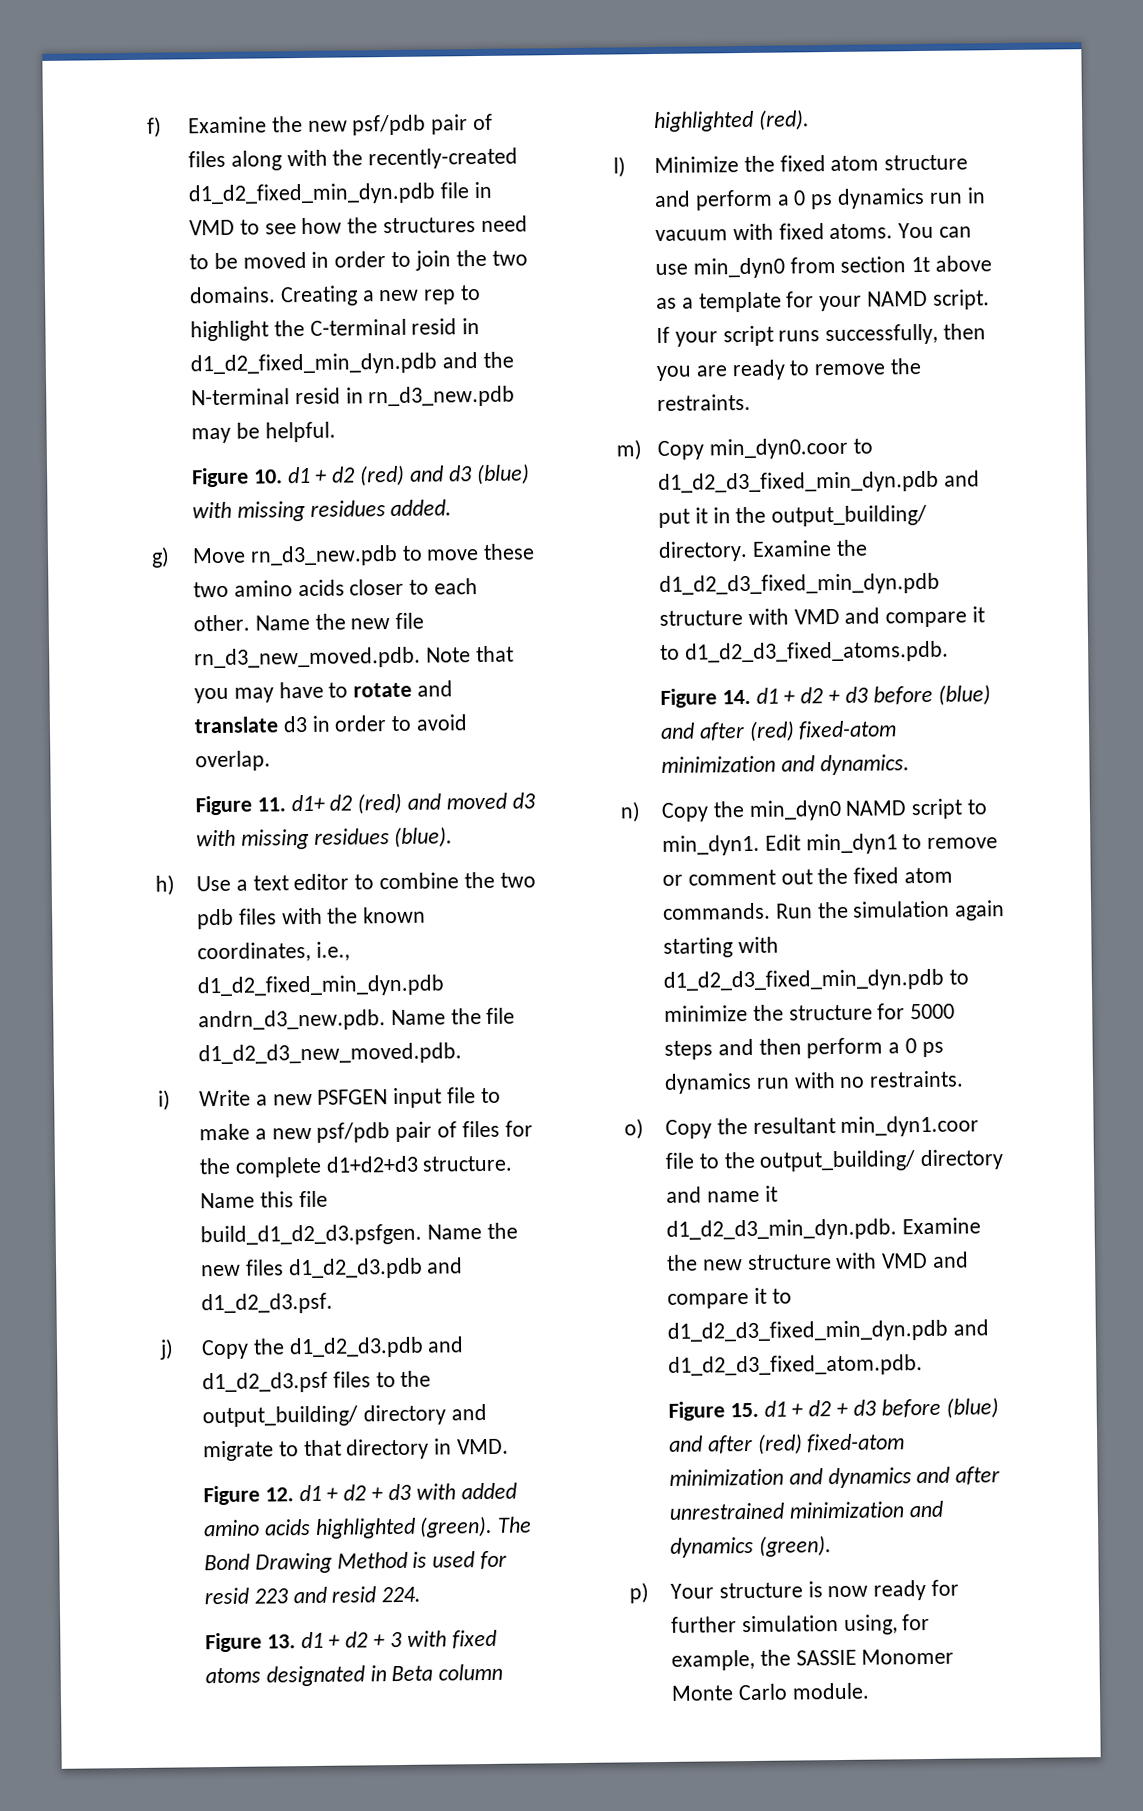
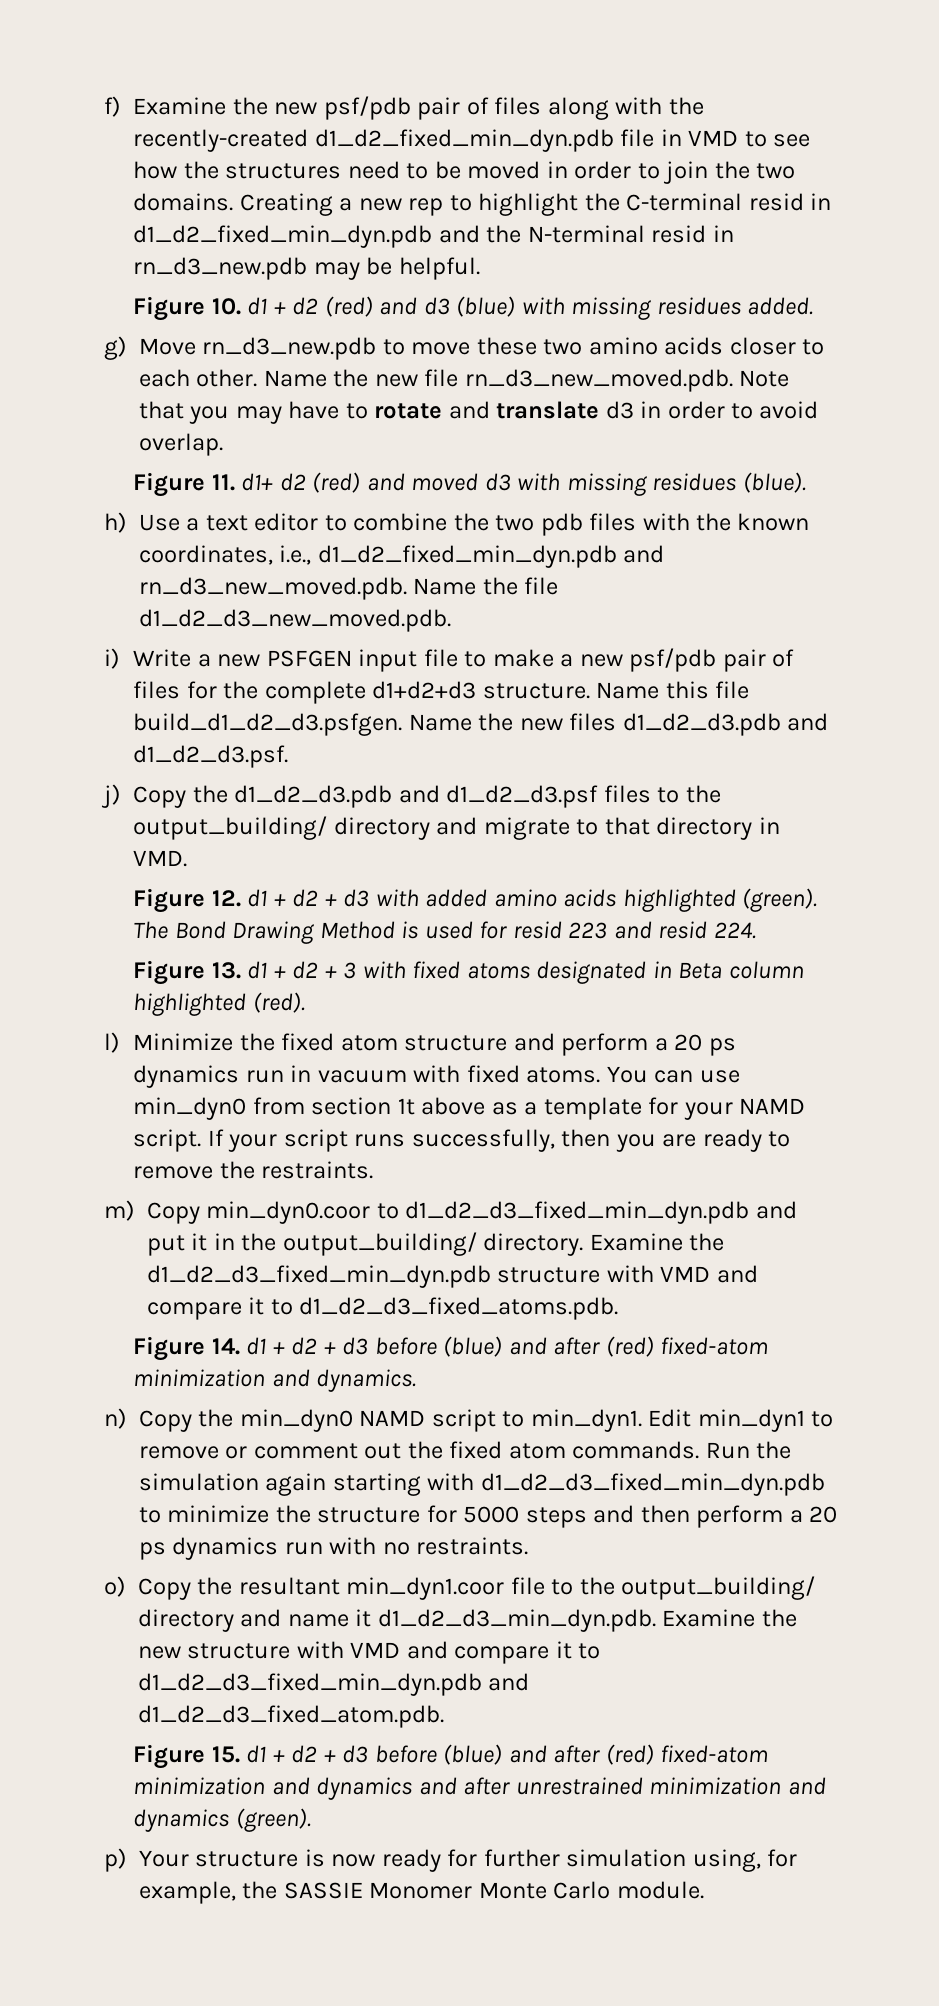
- h) Use a text editor to combine the two pdb files with the known coordinates, i.e., d1_d2_fixed_min_dyn.pdb andrn_d3_new.pdb. Name the file d1_d2_d3_new_moved.pdb.
+ h) Use a text editor to combine the two pdb files with the known coordinates, i.e., d1_d2_fixed_min_dyn.pdb and rn_d3_new_moved.pdb. Name the file d1_d2_d3_new_moved.pdb.
- l) Minimize the fixed atom structure and perform a 0 ps dynamics run in vacuum with fixed atoms.
+ l) Minimize the fixed atom structure and perform a 20 ps dynamics run in vacuum with fixed atoms.
- Run the simulation again starting with d1_d2_d3_fixed_min_dyn.pdb to minimize the structure for 5000 steps and then perform a 0 ps dynamics run with no restraints.
+ Run the simulation again starting with d1_d2_d3_fixed_min_dyn.pdb to minimize the structure for 5000 steps and then perform a 20 ps dynamics run with no restraints.

